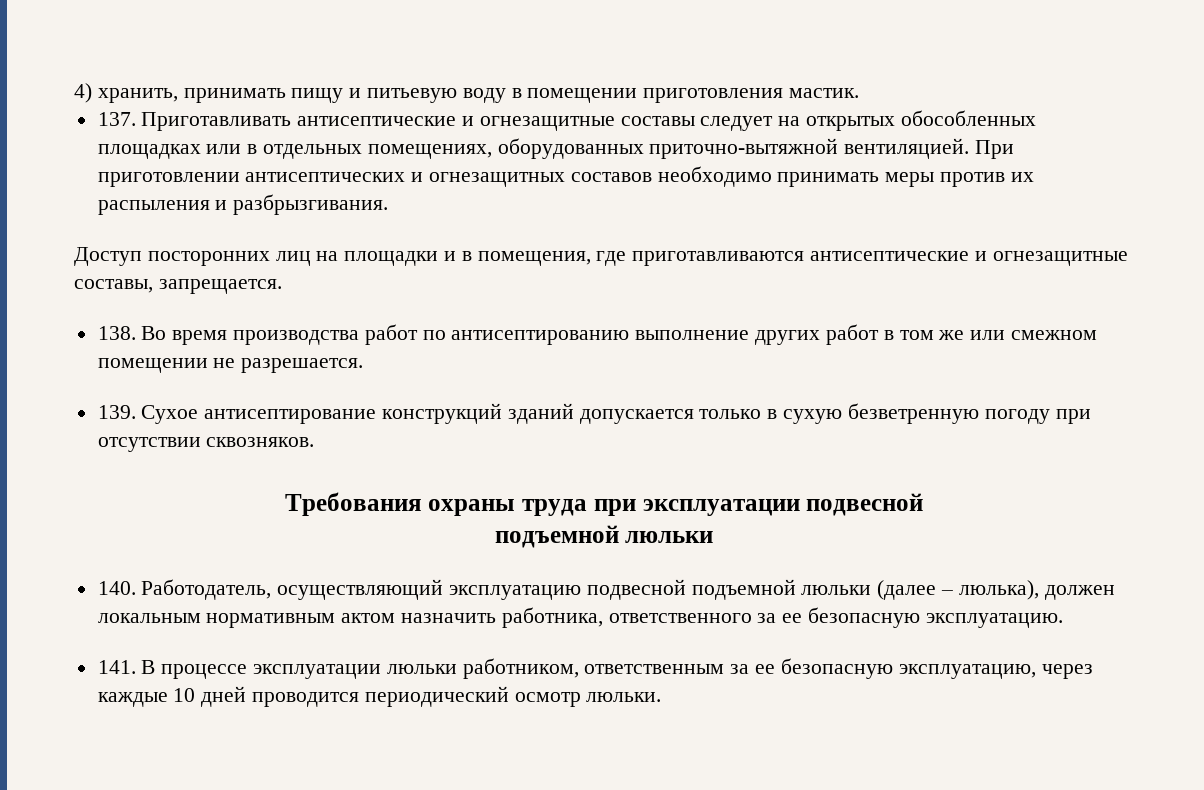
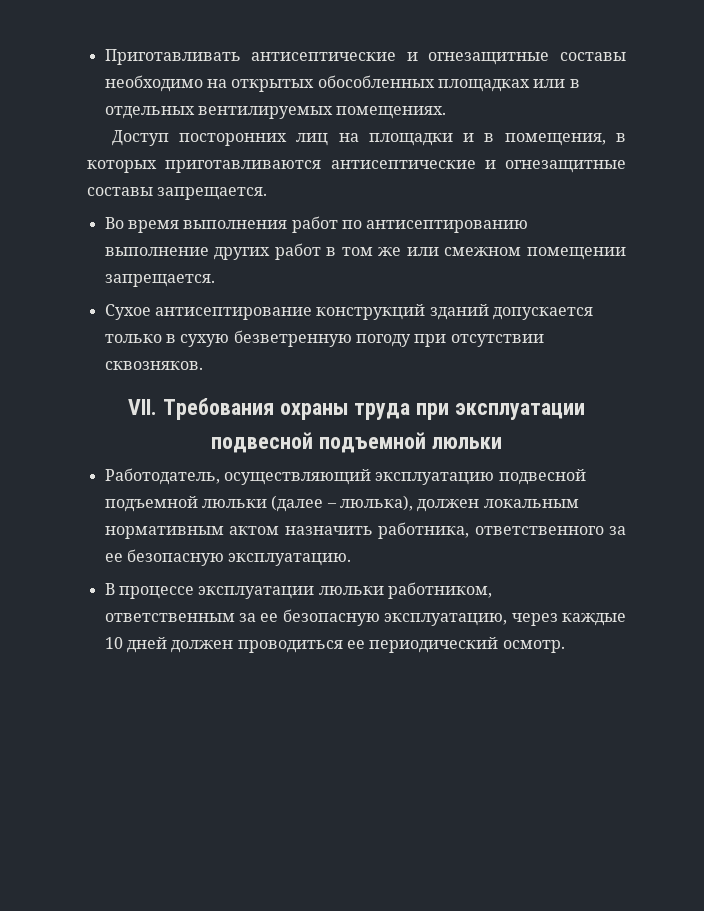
- 4) хранить, принимать пищу и питьевую воду в помещении приготовления мастик.
- 137. Приготавливать антисептические и огнезащитные составы следует на открытых обособленных площадках или в отдельных помещениях, оборудованных приточно-вытяжной вентиляцией. При приготовлении антисептических и огнезащитных составов необходимо принимать меры против их распыления и разбрызгивания.
+ Приготавливать антисептические и огнезащитные составы необходимо на открытых обособленных площадках или в отдельных вентилируемых помещениях.
- Доступ посторонних лиц на площадки и в помещения, где приготавливаются антисептические и огнезащитные составы, запрещается.
- 138. Во время производства работ по антисептированию выполнение других работ в том же или смежном помещении не разрешается.
- 139. Сухое антисептирование конструкций зданий допускается только в сухую безветренную погоду при отсутствии сквозняков.
+ Доступ посторонних лиц на площадки и в помещения, в которых приготавливаются антисептические и огнезащитные составы запрещается.
+ Во время выполнения работ по антисептированию выполнение других работ в том же или смежном помещении запрещается.
+ Сухое антисептирование конструкций зданий допускается только в сухую безветренную погоду при отсутствии сквозняков.
- Требования охраны труда при эксплуатации подвесной
- подъемной люльки
+ VII. Требования охраны труда при эксплуатации
+ подвесной подъемной люльки
- 140. Работодатель, осуществляющий эксплуатацию подвесной подъемной люльки (далее – люлька), должен локальным нормативным актом назначить работника, ответственного за ее безопасную эксплуатацию.
+ Работодатель, осуществляющий эксплуатацию подвесной подъемной люльки (далее – люлька), должен локальным нормативным актом назначить работника, ответственного за ее безопасную эксплуатацию.
- 141. В процессе эксплуатации люльки работником, ответственным за ее безопасную эксплуатацию, через каждые 10 дней проводится периодический осмотр люльки.
+ В процессе эксплуатации люльки работником, ответственным за ее безопасную эксплуатацию, через каждые 10 дней должен проводиться ее периодический осмотр.

